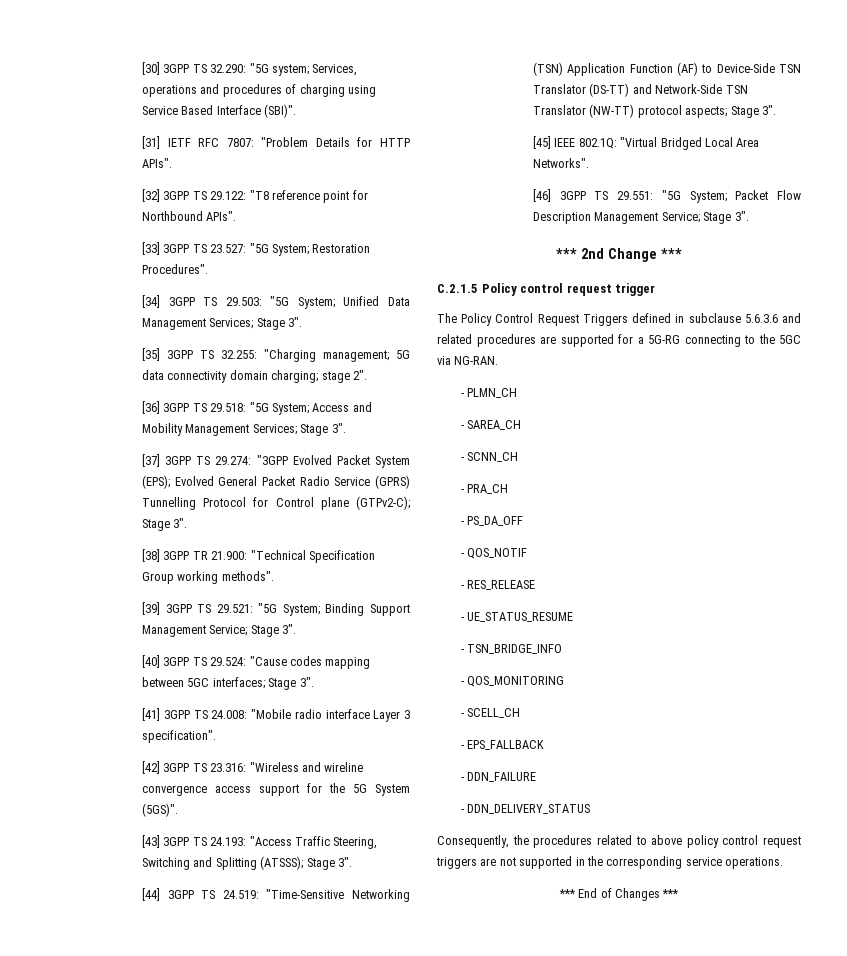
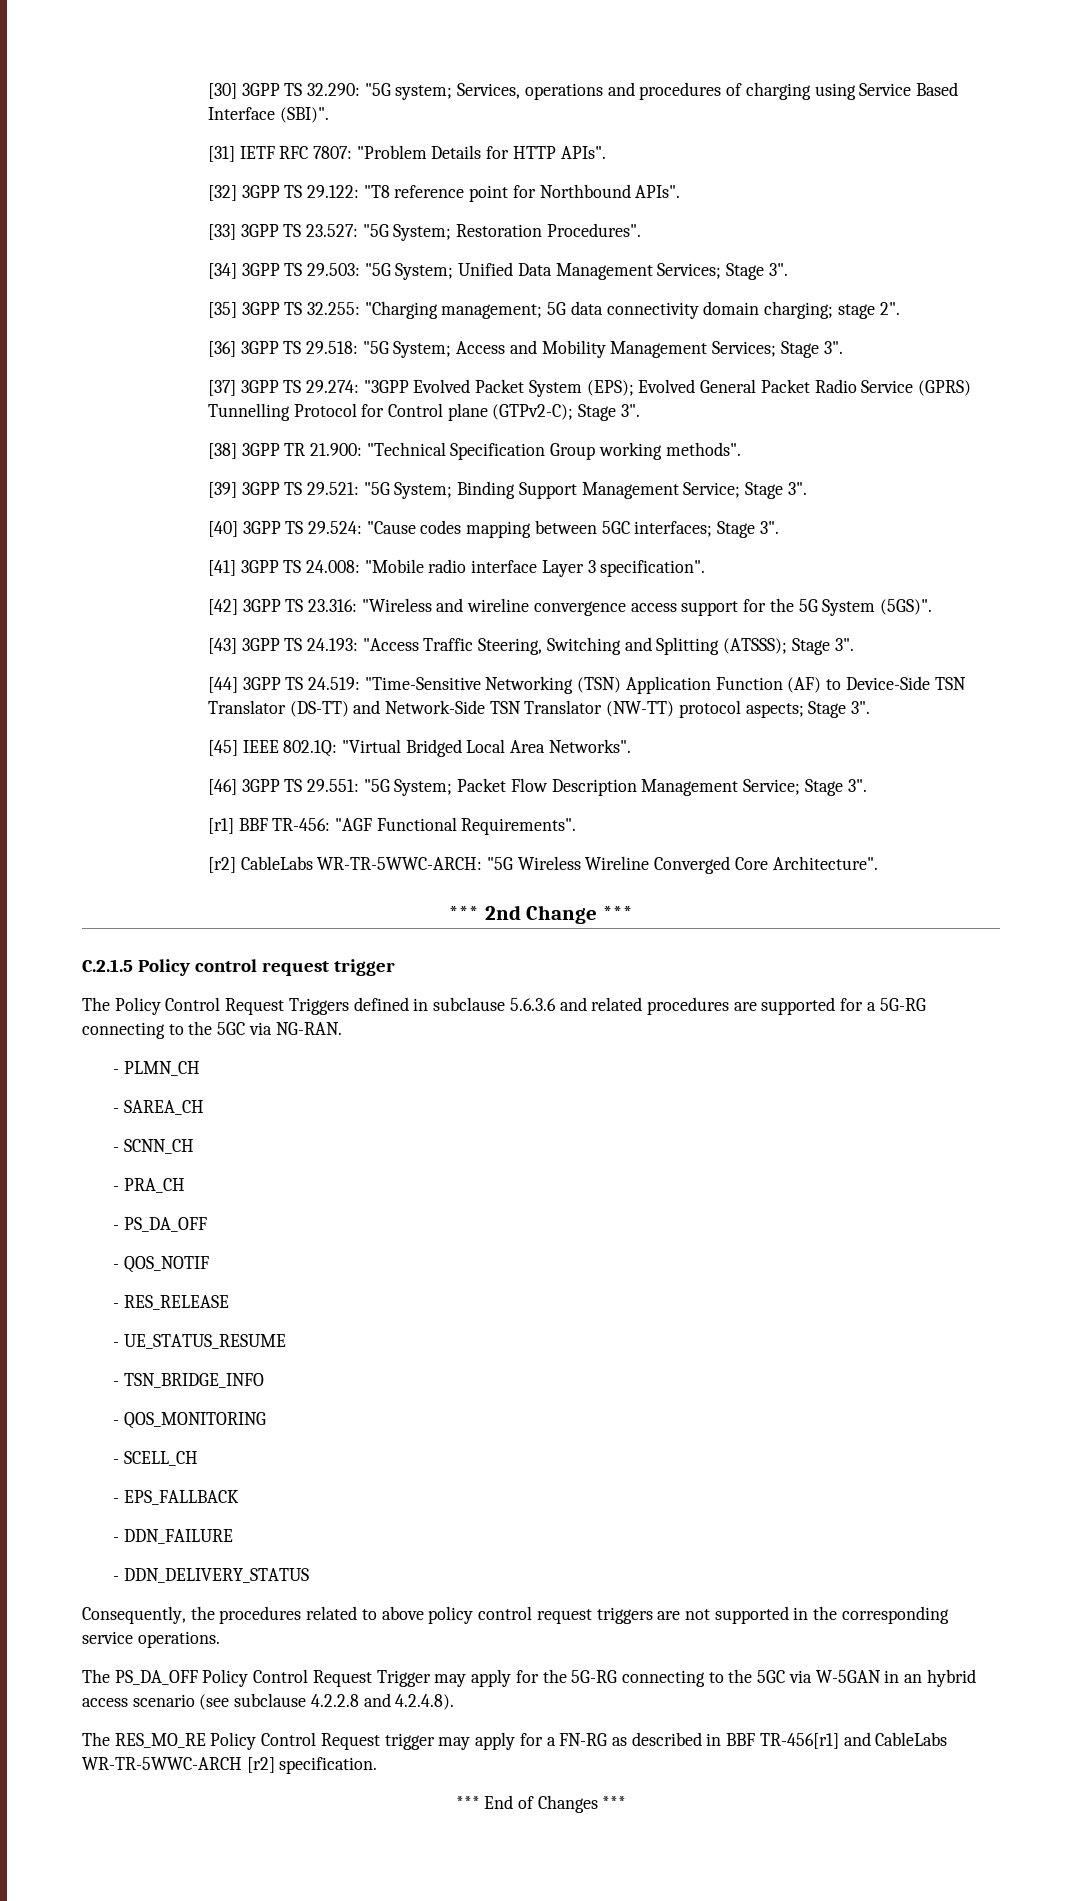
+ [r1] BBF TR-456: "AGF Functional Requirements".
+ [r2] CableLabs WR-TR-5WWC-ARCH: "5G Wireless Wireline Converged Core Architecture".
+ The PS_DA_OFF Policy Control Request Trigger may apply for the 5G-RG connecting to the 5GC via W-5GAN in an hybrid access scenario (see subclause 4.2.2.8 and 4.2.4.8).
+ The RES_MO_RE Policy Control Request trigger may apply for a FN-RG as described in BBF TR-456[r1] and CableLabs WR-TR-5WWC-ARCH [r2] specification.

